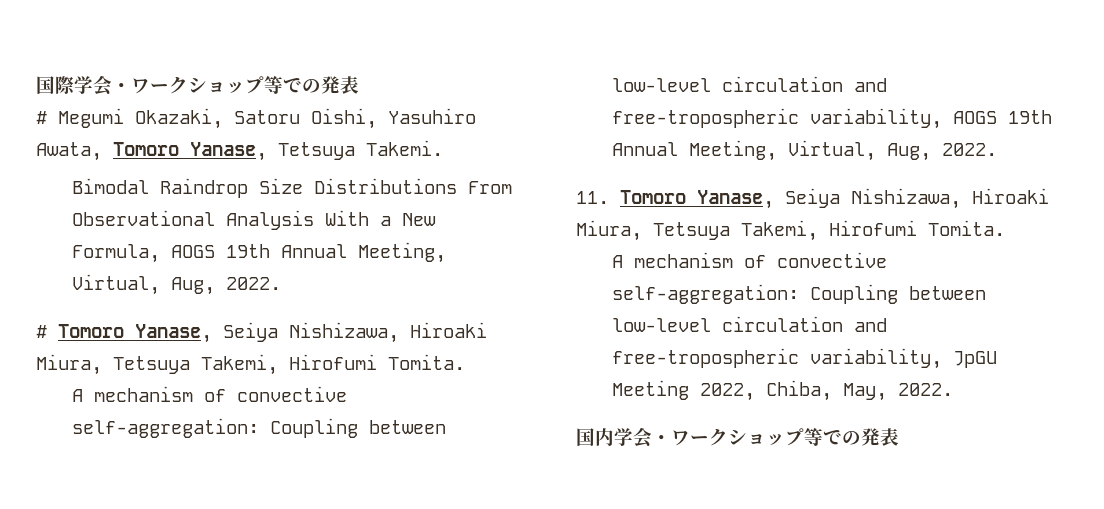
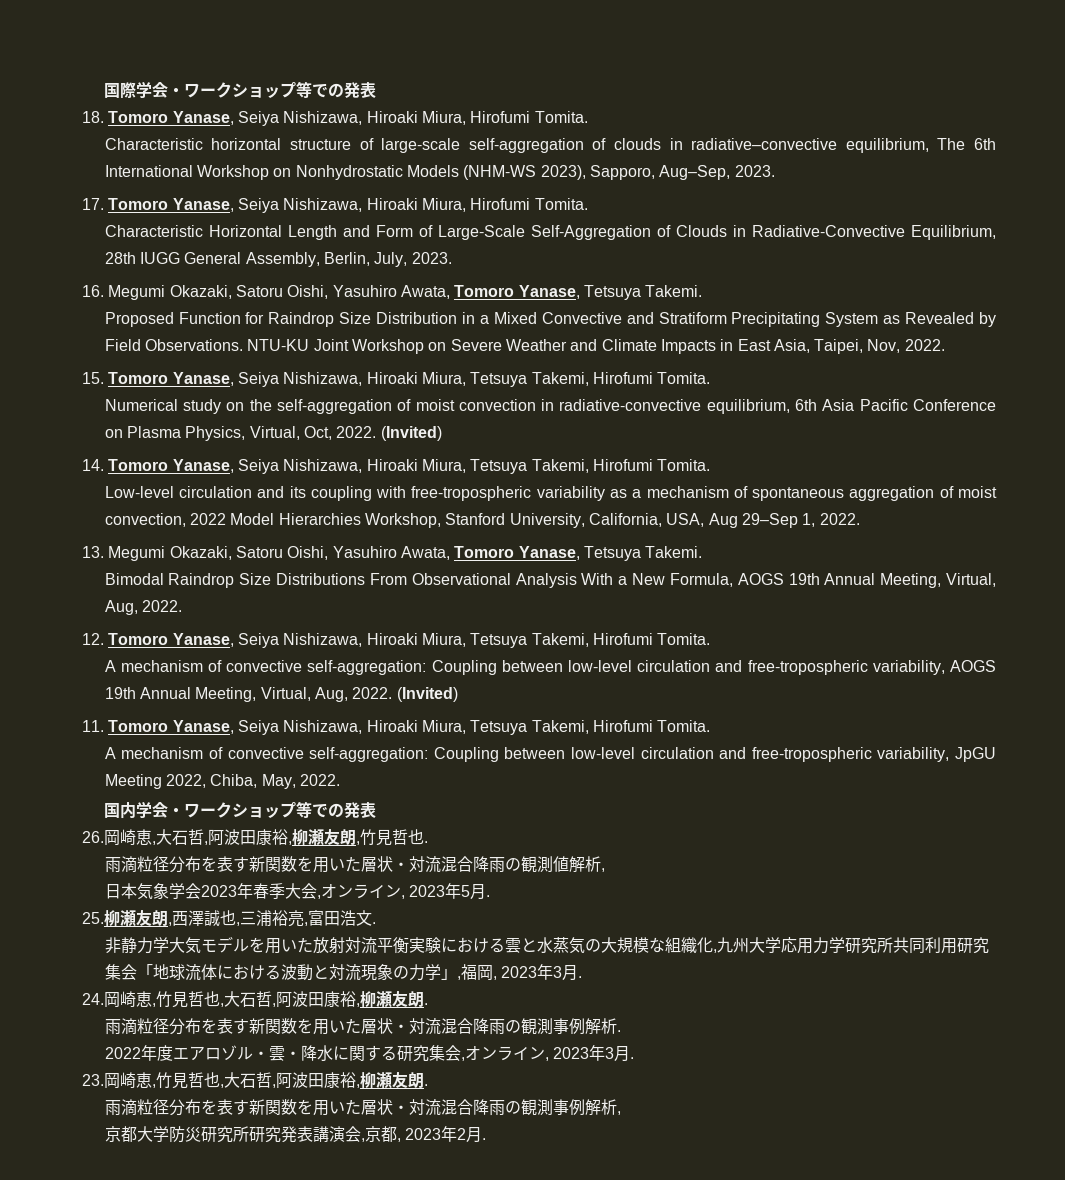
- # Megumi Okazaki, Satoru Oishi, Yasuhiro Awata, Tomoro Yanase, Tetsuya Takemi.
+ 18. Tomoro Yanase, Seiya Nishizawa, Hiroaki Miura, Hirofumi Tomita.
+ Characteristic horizontal structure of large-scale self-aggregation of clouds in radiative–convective equilibrium, The 6th International Workshop on Nonhydrostatic Models (NHM-WS 2023), Sapporo, Aug–Sep, 2023.
+ 17. Tomoro Yanase, Seiya Nishizawa, Hiroaki Miura, Hirofumi Tomita.
+ Characteristic Horizontal Length and Form of Large-Scale Self-Aggregation of Clouds in Radiative-Convective Equilibrium, 28th IUGG General Assembly, Berlin, July, 2023.
+ 16. Megumi Okazaki, Satoru Oishi, Yasuhiro Awata, Tomoro Yanase, Tetsuya Takemi.
+ Proposed Function for Raindrop Size Distribution in a Mixed Convective and Stratiform Precipitating System as Revealed by Field Observations. NTU-KU Joint Workshop on Severe Weather and Climate Impacts in East Asia, Taipei, Nov, 2022.
+ 15. Tomoro Yanase, Seiya Nishizawa, Hiroaki Miura, Tetsuya Takemi, Hirofumi Tomita.
+ Numerical study on the self-aggregation of moist convection in radiative-convective equilibrium, 6th Asia Pacific Conference on Plasma Physics, Virtual, Oct, 2022. (Invited)
+ 14. Tomoro Yanase, Seiya Nishizawa, Hiroaki Miura, Tetsuya Takemi, Hirofumi Tomita.
+ Low-level circulation and its coupling with free-tropospheric variability as a mechanism of spontaneous aggregation of moist convection, 2022 Model Hierarchies Workshop, Stanford University, California, USA, Aug 29–Sep 1, 2022.
+ 13. Megumi Okazaki, Satoru Oishi, Yasuhiro Awata, Tomoro Yanase, Tetsuya Takemi.
- # Tomoro Yanase, Seiya Nishizawa, Hiroaki Miura, Tetsuya Takemi, Hirofumi Tomita.
+ 12. Tomoro Yanase, Seiya Nishizawa, Hiroaki Miura, Tetsuya Takemi, Hirofumi Tomita.
- A mechanism of convective self-aggregation: Coupling between low-level circulation and free-tropospheric variability, AOGS 19th Annual Meeting, Virtual, Aug, 2022.
+ A mechanism of convective self-aggregation: Coupling between low-level circulation and free-tropospheric variability, AOGS 19th Annual Meeting, Virtual, Aug, 2022. (Invited)
+ 26.岡崎恵,大石哲,阿波田康裕,柳瀬友朗,竹見哲也.
+ 雨滴粒径分布を表す新関数を用いた層状・対流混合降雨の観測値解析,
+ 日本気象学会2023年春季大会,オンライン, 2023年5月.
+ 25.柳瀬友朗,西澤誠也,三浦裕亮,富田浩文.
+ 非静力学大気モデルを用いた放射対流平衡実験における雲と水蒸気の大規模な組織化,九州大学応用力学研究所共同利用研究集会「地球流体における波動と対流現象の力学」,福岡, 2023年3月.
+ 24.岡崎恵,竹見哲也,大石哲,阿波田康裕,柳瀬友朗.
+ 雨滴粒径分布を表す新関数を用いた層状・対流混合降雨の観測事例解析.
+ 2022年度エアロゾル・雲・降水に関する研究集会,オンライン, 2023年3月.
+ 23.岡崎恵,竹見哲也,大石哲,阿波田康裕,柳瀬友朗.
+ 雨滴粒径分布を表す新関数を用いた層状・対流混合降雨の観測事例解析,
+ 京都大学防災研究所研究発表講演会,京都, 2023年2月.

